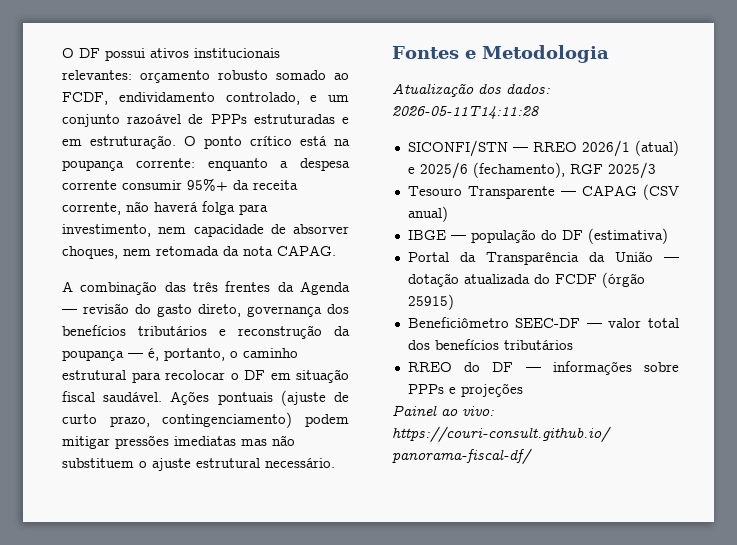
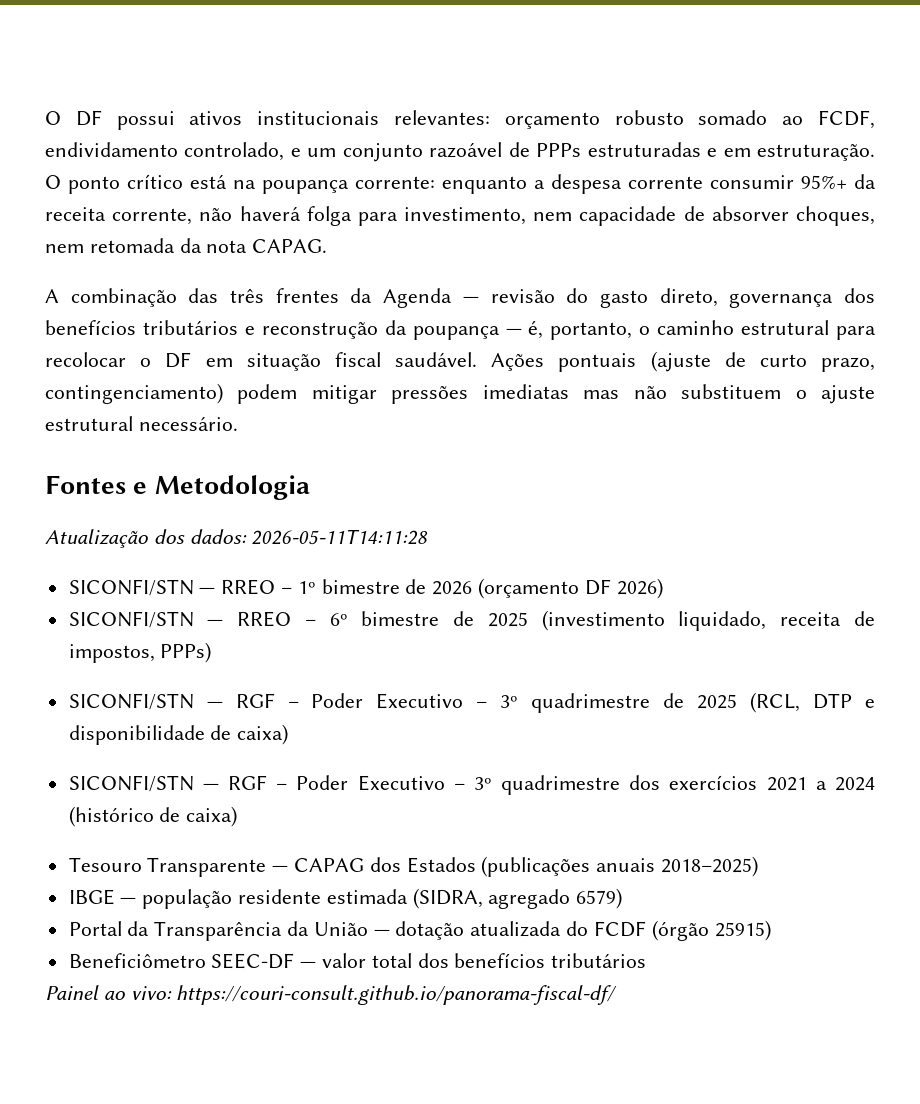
- SICONFI/STN — RREO 2026/1 (atual) e 2025/6 (fechamento), RGF 2025/3
- Tesouro Transparente — CAPAG (CSV anual)
- IBGE — população do DF (estimativa)
+ SICONFI/STN — RREO – 1º bimestre de 2026 (orçamento DF 2026)
+ SICONFI/STN — RREO – 6º bimestre de 2025 (investimento liquidado, receita de impostos, PPPs)
+ SICONFI/STN — RGF – Poder Executivo – 3º quadrimestre de 2025 (RCL, DTP e disponibilidade de caixa)
+ SICONFI/STN — RGF – Poder Executivo – 3º quadrimestre dos exercícios 2021 a 2024 (histórico de caixa)
+ Tesouro Transparente — CAPAG dos Estados (publicações anuais 2018–2025)
+ IBGE — população residente estimada (SIDRA, agregado 6579)
- RREO do DF — informações sobre PPPs e projeções

